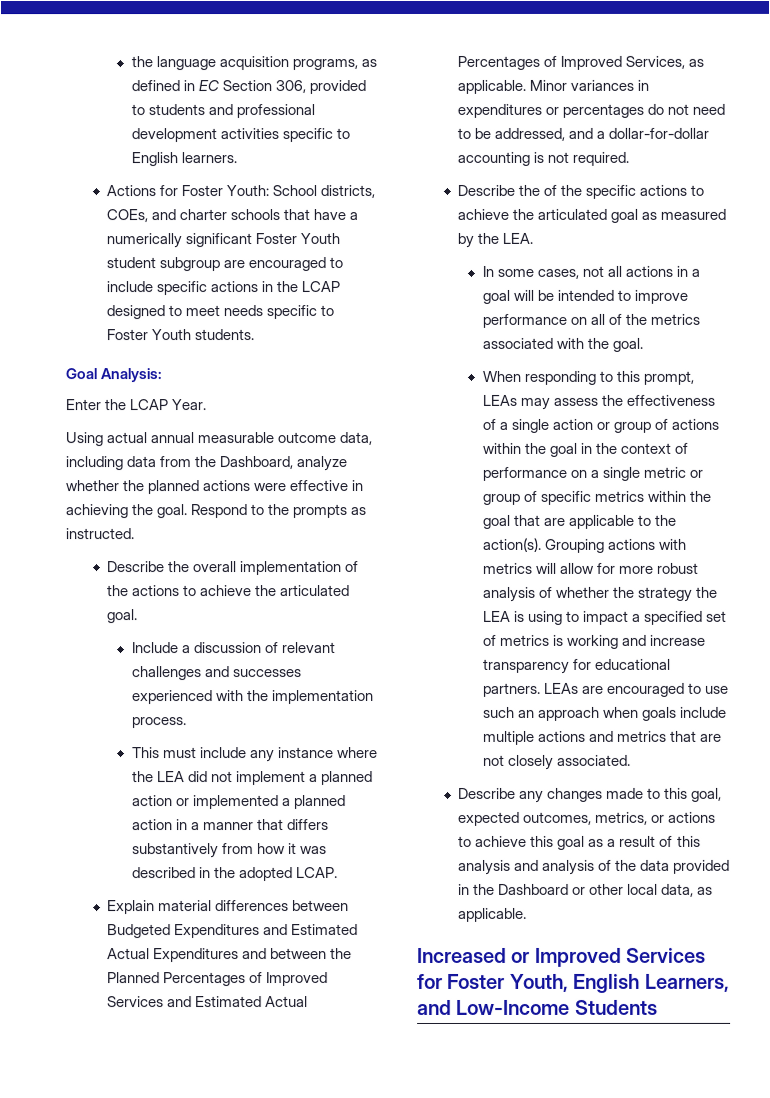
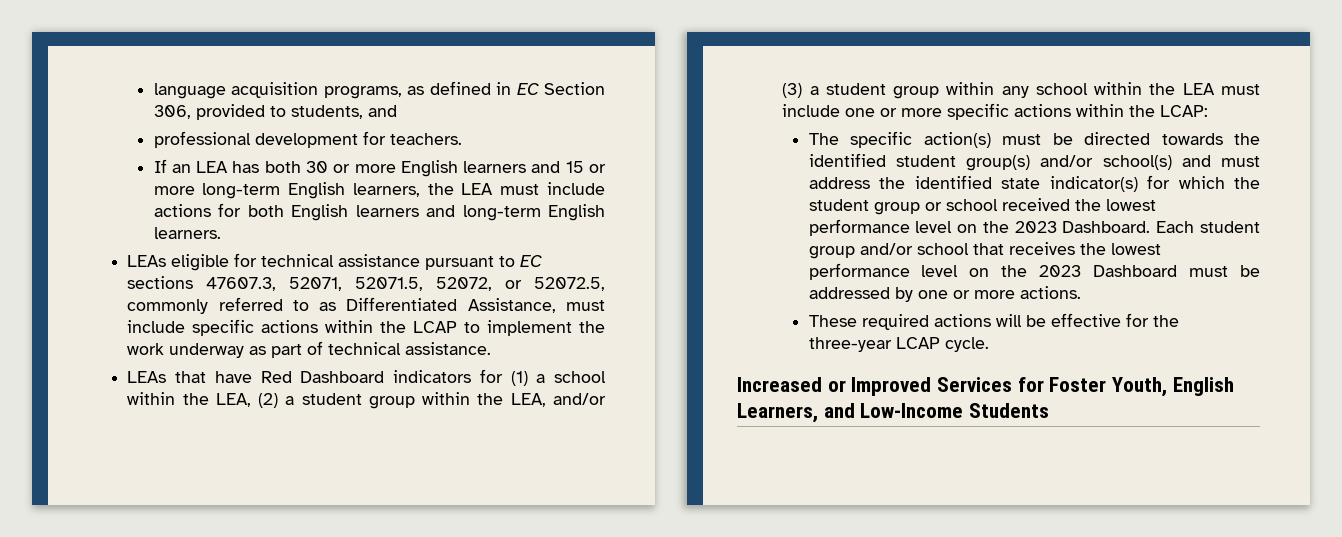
- the language acquisition programs, as defined in EC Section 306, provided to students and professional development activities specific to English learners.
- Actions for Foster Youth: School districts, COEs, and charter schools that have a numerically significant Foster Youth student subgroup are encouraged to include specific actions in the LCAP designed to meet needs specific to Foster Youth students.
- Goal Analysis:
- Enter the LCAP Year.
- Using actual annual measurable outcome data, including data from the Dashboard, analyze whether the planned actions were effective in achieving the goal. Respond to the prompts as instructed.
- Describe the overall implementation of the actions to achieve the articulated goal.
- Include a discussion of relevant challenges and successes experienced with the implementation process.
- This must include any instance where the LEA did not implement a planned action or implemented a planned action in a manner that differs substantively from how it was described in the adopted LCAP.
- Explain material differences between Budgeted Expenditures and Estimated Actual Expenditures and between the Planned Percentages of Improved Services and Estimated Actual Percentages of Improved Services, as applicable. Minor variances in expenditures or percentages do not need to be addressed, and a dollar-for-dollar accounting is not required.
- Describe the of the specific actions to achieve the articulated goal as measured by the LEA.
- In some cases, not all actions in a goal will be intended to improve performance on all of the metrics associated with the goal.
- When responding to this prompt, LEAs may assess the effectiveness of a single action or group of actions within the goal in the context of performance on a single metric or group of specific metrics within the goal that are applicable to the action(s). Grouping actions with metrics will allow for more robust analysis of whether the strategy the LEA is using to impact a specified set of metrics is working and increase transparency for educational partners. LEAs are encouraged to use such an approach when goals include multiple actions and metrics that are not closely associated.
- Describe any changes made to this goal, expected outcomes, metrics, or actions to achieve this goal as a result of this analysis and analysis of the data provided in the Dashboard or other local data, as applicable.
+ language acquisition programs, as defined in EC Section 306, provided to students, and
+ professional development for teachers.
+ If an LEA has both 30 or more English learners and 15 or more long-term English learners, the LEA must include actions for both English learners and long-term English learners.
+ LEAs eligible for technical assistance pursuant to EC sections 47607.3, 52071, 52071.5, 52072, or 52072.5, commonly referred to as Differentiated Assistance, must include specific actions within the LCAP to implement the work underway as part of technical assistance.
+ LEAs that have Red Dashboard indicators for (1) a school within the LEA, (2) a student group within the LEA, and/or (3) a student group within any school within the LEA must include one or more specific actions within the LCAP:
+ The specific action(s) must be directed towards the identified student group(s) and/or school(s) and must address the identified state indicator(s) for which the student group or school received the lowest performance level on the 2023 Dashboard. Each student group and/or school that receives the lowest performance level on the 2023 Dashboard must be addressed by one or more actions.
+ These required actions will be effective for the three-year LCAP cycle.

